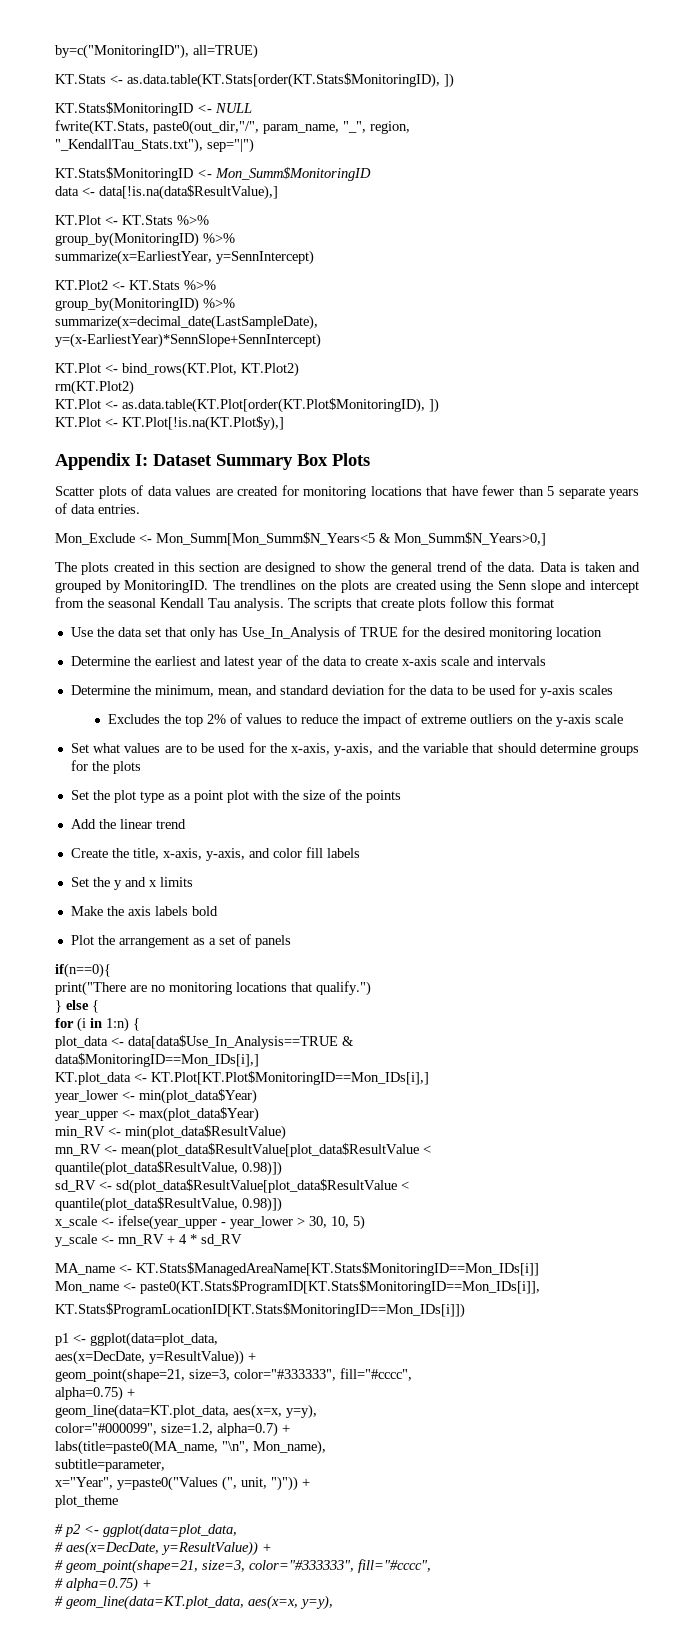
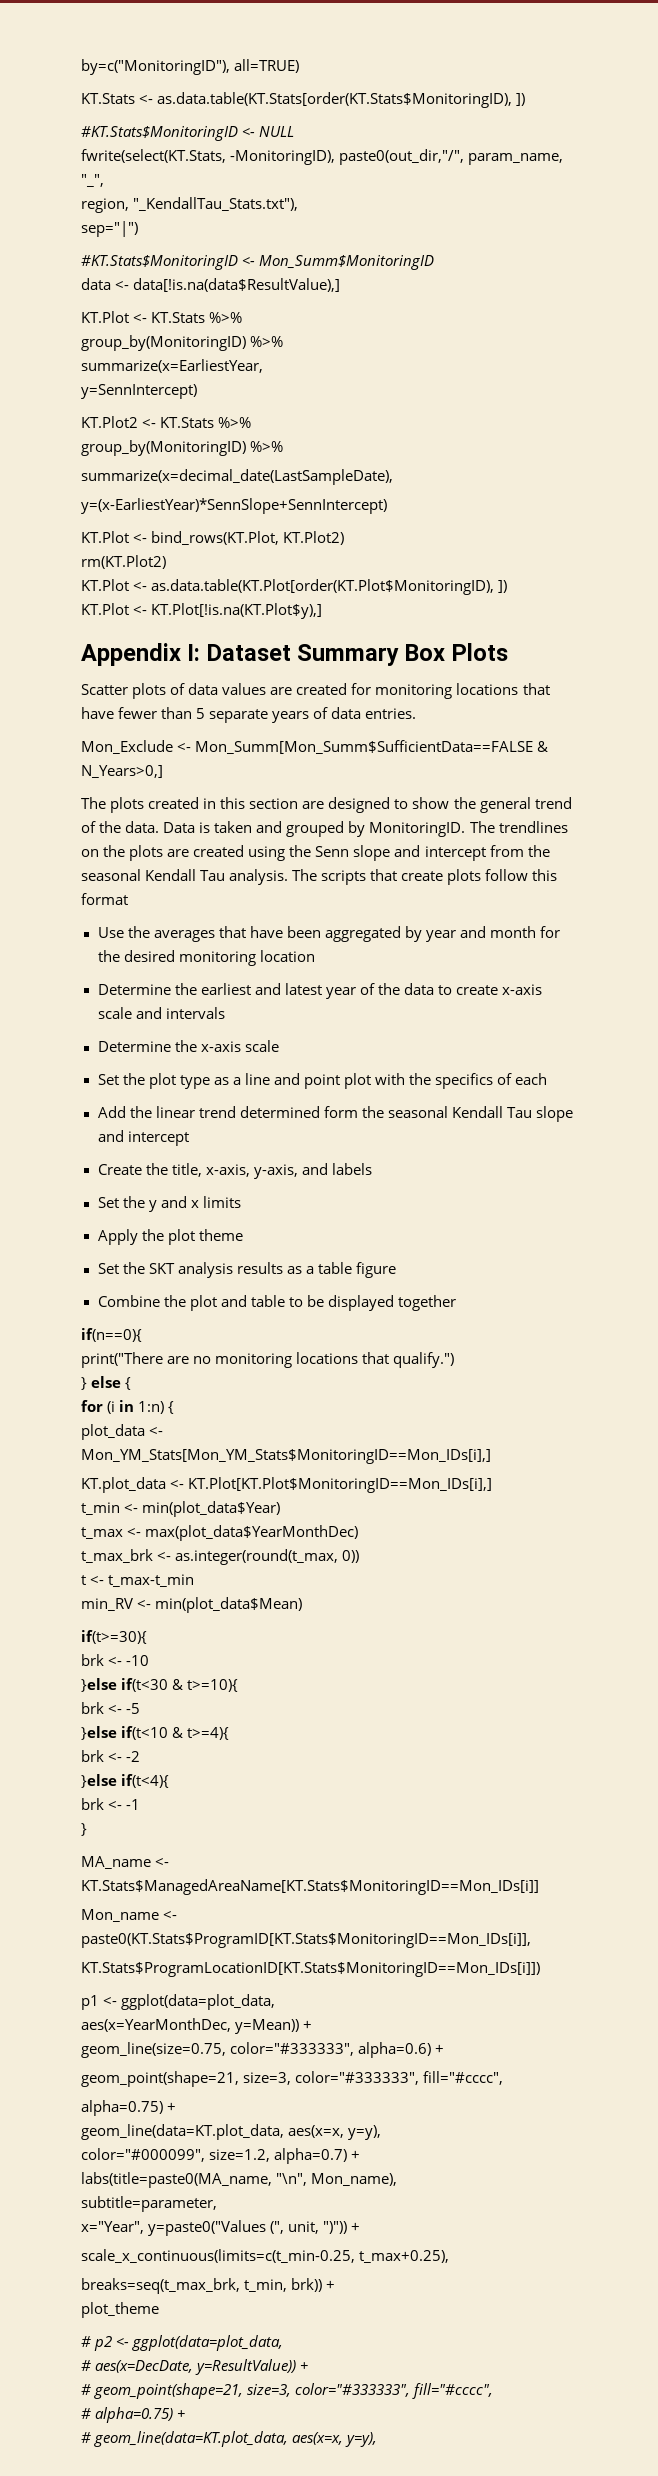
- KT.Stats$MonitoringID <- NULL
+ #KT.Stats$MonitoringID <- NULL
- fwrite(KT.Stats, paste0(out_dir,"/", param_name, "_", region,
- "_KendallTau_Stats.txt"), sep="|")
+ fwrite(select(KT.Stats, -MonitoringID), paste0(out_dir,"/", param_name, "_",
+ region, "_KendallTau_Stats.txt"),
+ sep="|")
- KT.Stats$MonitoringID <- Mon_Summ$MonitoringID
+ #KT.Stats$MonitoringID <- Mon_Summ$MonitoringID
- summarize(x=EarliestYear, y=SennIntercept)
+ summarize(x=EarliestYear,
+ y=SennIntercept)
- Mon_Exclude <- Mon_Summ[Mon_Summ$N_Years<5 & Mon_Summ$N_Years>0,]
+ Mon_Exclude <- Mon_Summ[Mon_Summ$SufficientData==FALSE & N_Years>0,]
- Use the data set that only has Use_In_Analysis of TRUE for the desired monitoring location
+ Use the averages that have been aggregated by year and month for the desired monitoring location
- Determine the minimum, mean, and standard deviation for the data to be used for y-axis scales
- Excludes the top 2% of values to reduce the impact of extreme outliers on the y-axis scale
- Set what values are to be used for the x-axis, y-axis, and the variable that should determine groups for the plots
+ Determine the x-axis scale
- Set the plot type as a point plot with the size of the points
+ Set the plot type as a line and point plot with the specifics of each
- Add the linear trend
+ Add the linear trend determined form the seasonal Kendall Tau slope and intercept
- Create the title, x-axis, y-axis, and color fill labels
+ Create the title, x-axis, y-axis, and labels
- Make the axis labels bold
- Plot the arrangement as a set of panels
+ Apply the plot theme
+ Set the SKT analysis results as a table figure
+ Combine the plot and table to be displayed together
- plot_data <- data[data$Use_In_Analysis==TRUE &
- data$MonitoringID==Mon_IDs[i],]
+ plot_data <- Mon_YM_Stats[Mon_YM_Stats$MonitoringID==Mon_IDs[i],]
- year_lower <- min(plot_data$Year)
+ t_min <- min(plot_data$Year)
- year_upper <- max(plot_data$Year)
- min_RV <- min(plot_data$ResultValue)
- mn_RV <- mean(plot_data$ResultValue[plot_data$ResultValue <
- quantile(plot_data$ResultValue, 0.98)])
- sd_RV <- sd(plot_data$ResultValue[plot_data$ResultValue <
- quantile(plot_data$ResultValue, 0.98)])
- x_scale <- ifelse(year_upper - year_lower > 30, 10, 5)
- y_scale <- mn_RV + 4 * sd_RV
+ t_max <- max(plot_data$YearMonthDec)
+ t_max_brk <- as.integer(round(t_max, 0))
+ t <- t_max-t_min
+ min_RV <- min(plot_data$Mean)
+ if(t>=30){
+ brk <- -10
+ }else if(t<30 & t>=10){
+ brk <- -5
+ }else if(t<10 & t>=4){
+ brk <- -2
+ }else if(t<4){
+ brk <- -1
+ }
  p1 <- ggplot(data=plot_data,
- aes(x=DecDate, y=ResultValue)) +
+ aes(x=YearMonthDec, y=Mean)) +
+ geom_line(size=0.75, color="#333333", alpha=0.6) +
+ scale_x_continuous(limits=c(t_min-0.25, t_max+0.25),
+ breaks=seq(t_max_brk, t_min, brk)) +

